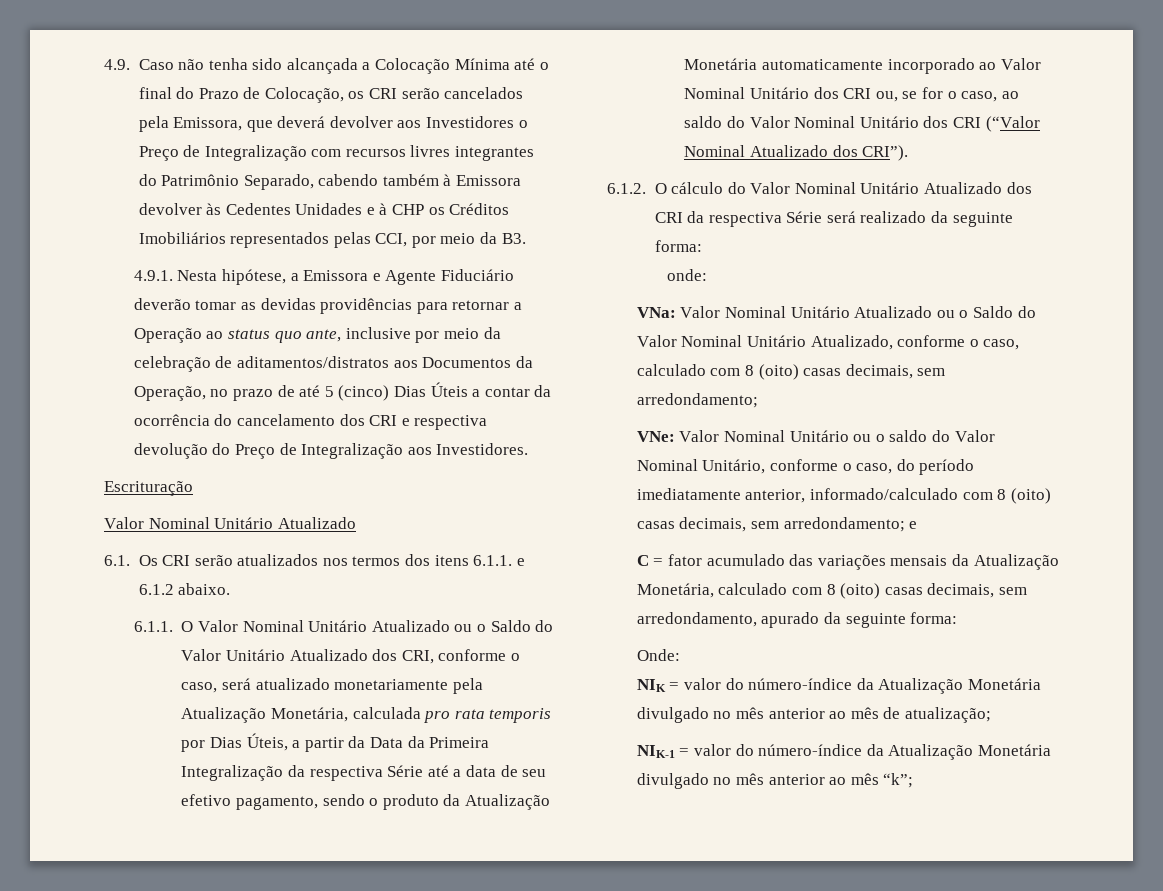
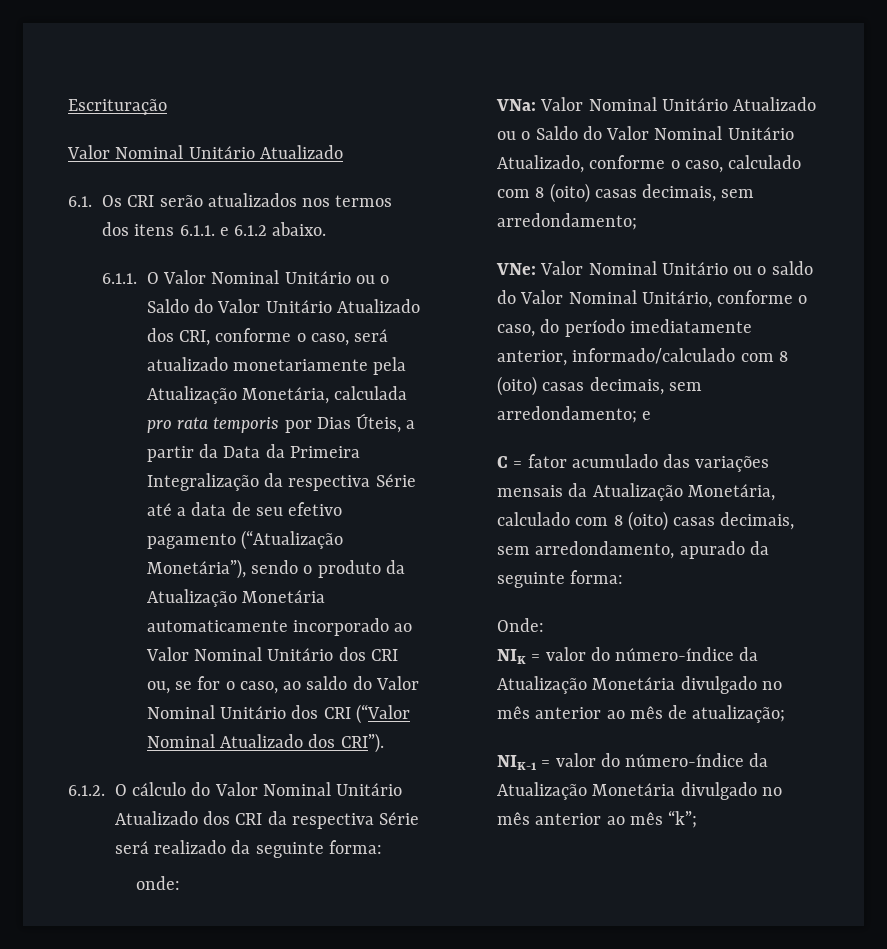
- 4.9. Caso não tenha sido alcançada a Colocação Mínima até o final do Prazo de Colocação, os CRI serão cancelados pela Emissora, que deverá devolver aos Investidores o Preço de Integralização com recursos livres integrantes do Patrimônio Separado, cabendo também à Emissora devolver às Cedentes Unidades e à CHP os Créditos Imobiliários representados pelas CCI, por meio da B3.
- 4.9.1. Nesta hipótese, a Emissora e Agente Fiduciário deverão tomar as devidas providências para retornar a Operação ao status quo ante, inclusive por meio da celebração de aditamentos/distratos aos Documentos da Operação, no prazo de até 5 (cinco) Dias Úteis a contar da ocorrência do cancelamento dos CRI e respectiva devolução do Preço de Integralização aos Investidores.
- 6.1.1. O Valor Nominal Unitário Atualizado ou o Saldo do Valor Unitário Atualizado dos CRI, conforme o caso, será atualizado monetariamente pela Atualização Monetária, calculada pro rata temporis por Dias Úteis, a partir da Data da Primeira Integralização da respectiva Série até a data de seu efetivo pagamento, sendo o produto da Atualização Monetária automaticamente incorporado ao Valor Nominal Unitário dos CRI ou, se for o caso, ao saldo do Valor Nominal Unitário dos CRI (“Valor Nominal Atualizado dos CRI”).
+ 6.1.1. O Valor Nominal Unitário ou o Saldo do Valor Unitário Atualizado dos CRI, conforme o caso, será atualizado monetariamente pela Atualização Monetária, calculada pro rata temporis por Dias Úteis, a partir da Data da Primeira Integralização da respectiva Série até a data de seu efetivo pagamento (“Atualização Monetária”), sendo o produto da Atualização Monetária automaticamente incorporado ao Valor Nominal Unitário dos CRI ou, se for o caso, ao saldo do Valor Nominal Unitário dos CRI (“Valor Nominal Atualizado dos CRI”).

